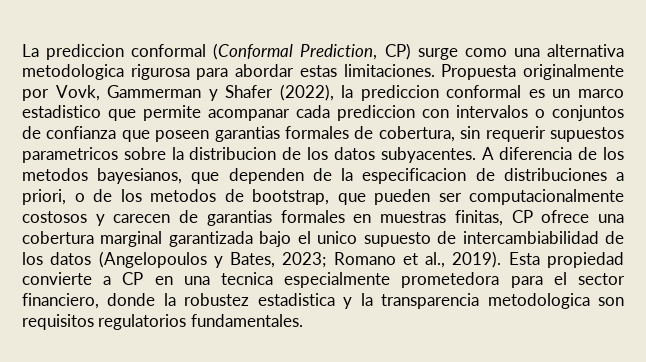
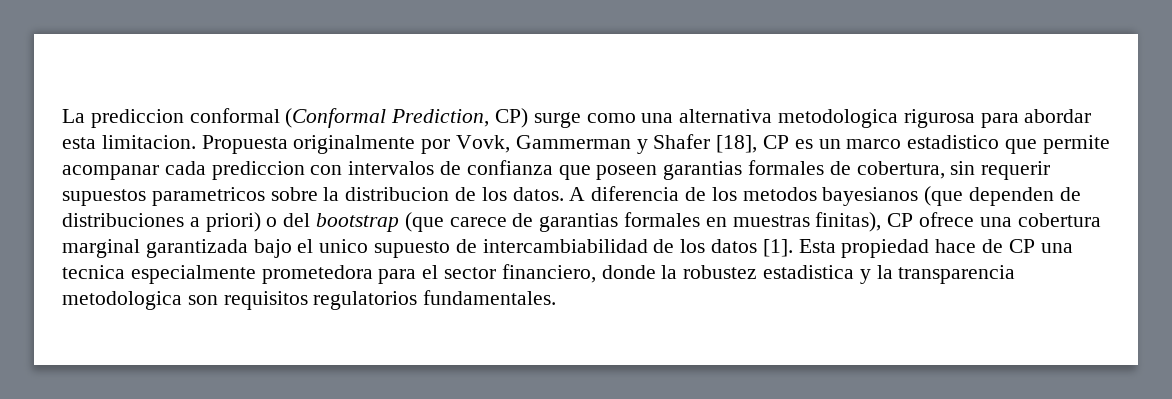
- La prediccion conformal (Conformal Prediction, CP) surge como una alternativa metodologica rigurosa para abordar estas limitaciones.
+ La prediccion conformal (Conformal Prediction, CP) surge como una alternativa metodologica rigurosa para abordar esta limitacion.
- Propuesta originalmente por Vovk, Gammerman y Shafer (2022), la prediccion conformal es un marco estadistico que permite acompanar cada prediccion con intervalos o conjuntos de confianza que poseen garantias formales de cobertura, sin requerir supuestos parametricos sobre la distribucion de los datos subyacentes.
+ Propuesta originalmente por Vovk, Gammerman y Shafer [18], CP es un marco estadistico que permite acompanar cada prediccion con intervalos de confianza que poseen garantias formales de cobertura, sin requerir supuestos parametricos sobre la distribucion de los datos.
- A diferencia de los metodos bayesianos, que dependen de la especificacion de distribuciones a priori, o de los metodos de bootstrap, que pueden ser computacionalmente costosos y carecen de garantias formales en muestras finitas, CP ofrece una cobertura marginal garantizada bajo el unico supuesto de intercambiabilidad de los datos (Angelopoulos y Bates, 2023; Romano et al., 2019). Esta propiedad convierte a CP en una tecnica especialmente prometedora para el sector financiero, donde la robustez estadistica y la transparencia metodologica son requisitos regulatorios fundamentales.
+ A diferencia de los metodos bayesianos (que dependen de distribuciones a priori) o del bootstrap (que carece de garantias formales en muestras finitas), CP ofrece una cobertura marginal garantizada bajo el unico supuesto de intercambiabilidad de los datos [1]. Esta propiedad hace de CP una tecnica especialmente prometedora para el sector financiero, donde la robustez estadistica y la transparencia metodologica son requisitos regulatorios fundamentales.

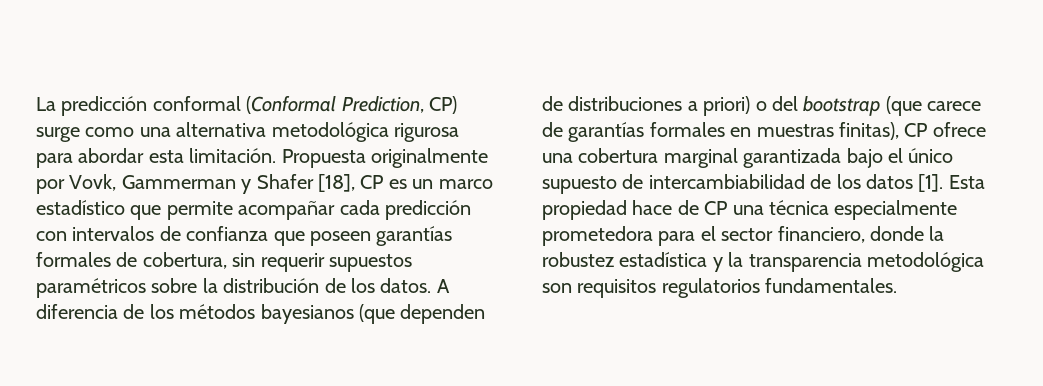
- La prediccion conformal (Conformal Prediction, CP) surge como una alternativa metodologica rigurosa para abordar esta limitacion.
+ La predicción conformal (Conformal Prediction, CP) surge como una alternativa metodológica rigurosa para abordar esta limitación.
- Propuesta originalmente por Vovk, Gammerman y Shafer [18], CP es un marco estadistico que permite acompanar cada prediccion con intervalos de confianza que poseen garantias formales de cobertura, sin requerir supuestos parametricos sobre la distribucion de los datos.
+ Propuesta originalmente por Vovk, Gammerman y Shafer [18], CP es un marco estadístico que permite acompañar cada predicción con intervalos de confianza que poseen garantías formales de cobertura, sin requerir supuestos paramétricos sobre la distribución de los datos.
- A diferencia de los metodos bayesianos (que dependen de distribuciones a priori) o del bootstrap (que carece de garantias formales en muestras finitas), CP ofrece una cobertura marginal garantizada bajo el unico supuesto de intercambiabilidad de los datos [1].
+ A diferencia de los métodos bayesianos (que dependen de distribuciones a priori) o del bootstrap (que carece de garantías formales en muestras finitas), CP ofrece una cobertura marginal garantizada bajo el único supuesto de intercambiabilidad de los datos [1].
- Esta propiedad hace de CP una tecnica especialmente prometedora para el sector financiero, donde la robustez estadistica y la transparencia metodologica son requisitos regulatorios fundamentales.
+ Esta propiedad hace de CP una técnica especialmente prometedora para el sector financiero, donde la robustez estadística y la transparencia metodológica son requisitos regulatorios fundamentales.

